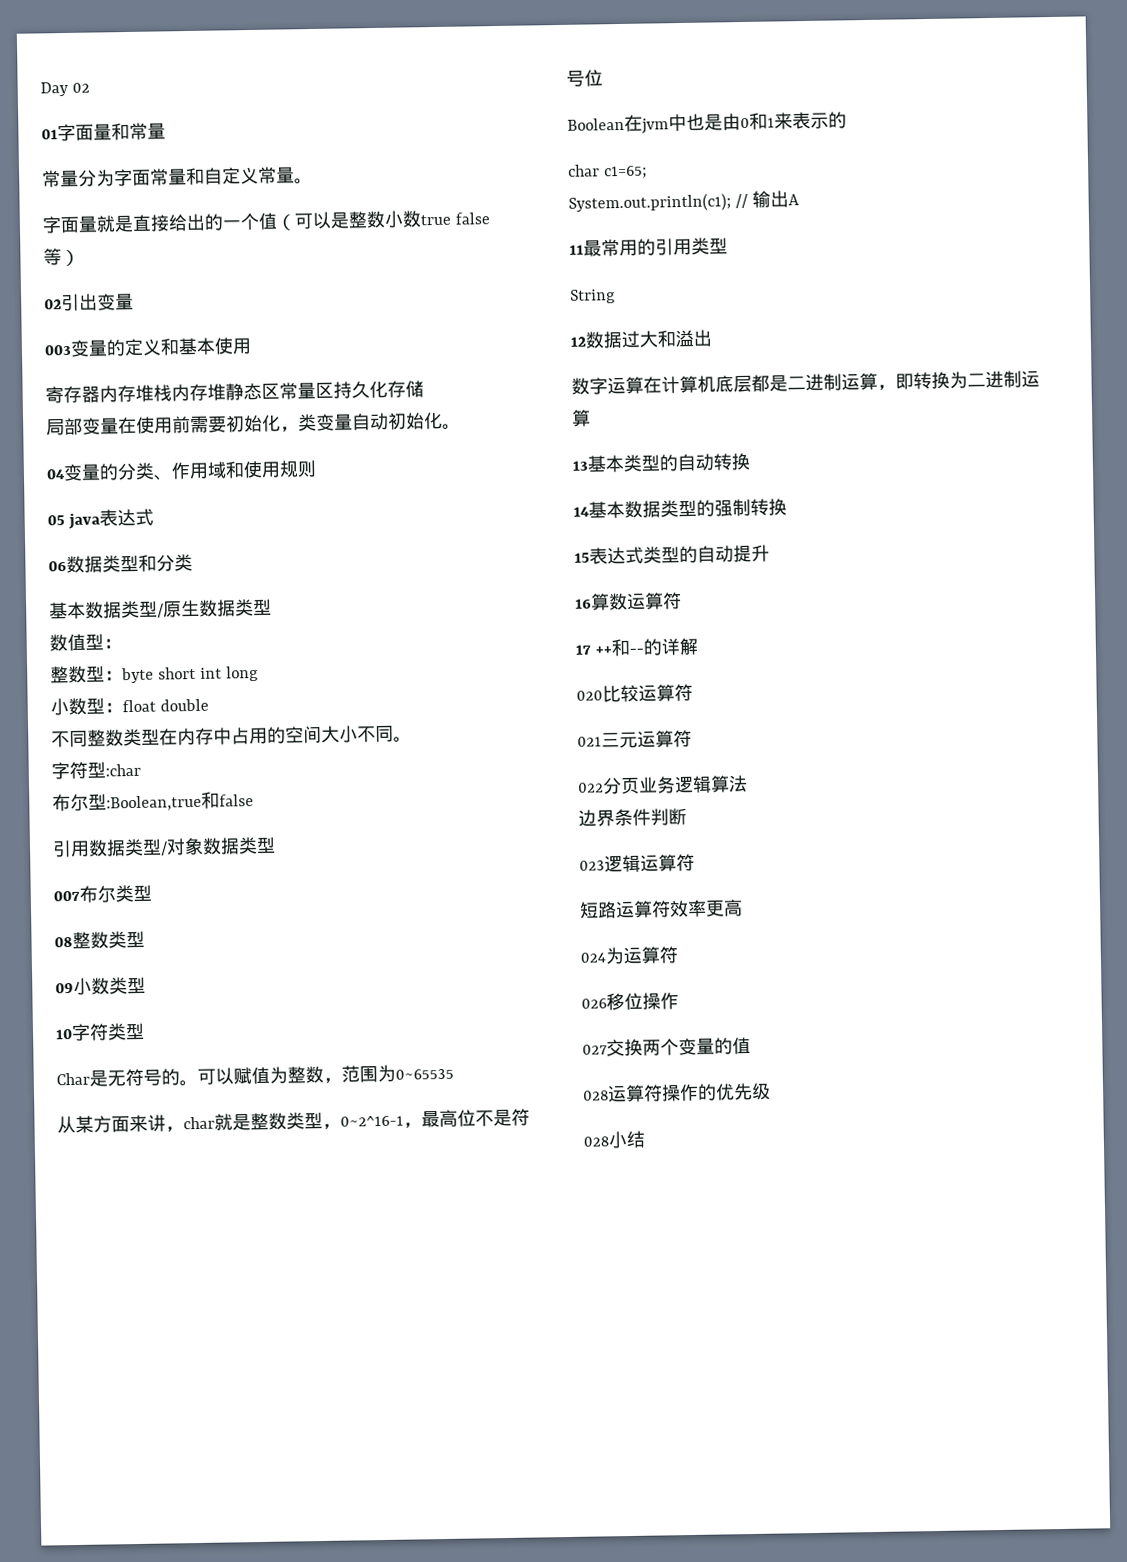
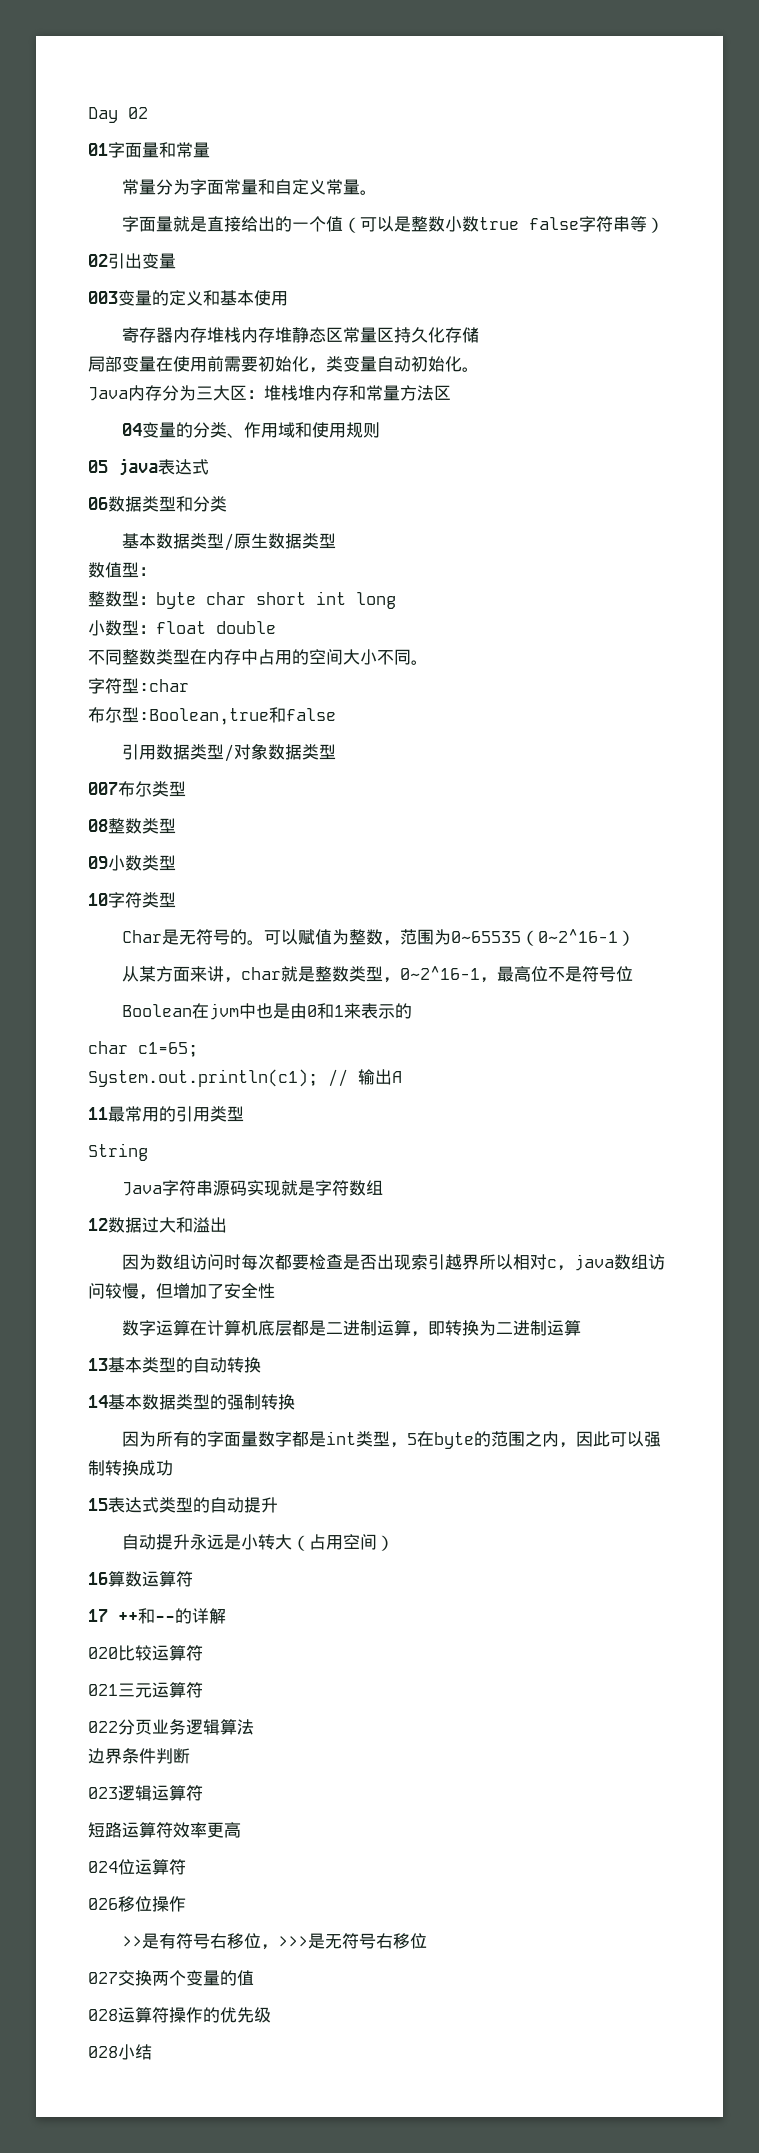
- 字面量就是直接给出的一个值（可以是整数小数true false等）
+ 字面量就是直接给出的一个值（可以是整数小数true false字符串等）
+ Java内存分为三大区：堆栈堆内存和常量方法区
- 整数型：byte short int long
+ 整数型：byte char short int long
- 可以赋值为整数，范围为0~65535
+ 可以赋值为整数，范围为0~65535（0~2^16-1）
+ Java字符串源码实现就是字符数组
+ 因为数组访问时每次都要检查是否出现索引越界所以相对c，java数组访问较慢，但增加了安全性
+ 因为所有的字面量数字都是int类型，5在byte的范围之内，因此可以强制转换成功
+ 自动提升永远是小转大（占用空间）
- 024为运算符
+ 024位运算符
+ >>是有符号右移位，>>>是无符号右移位

